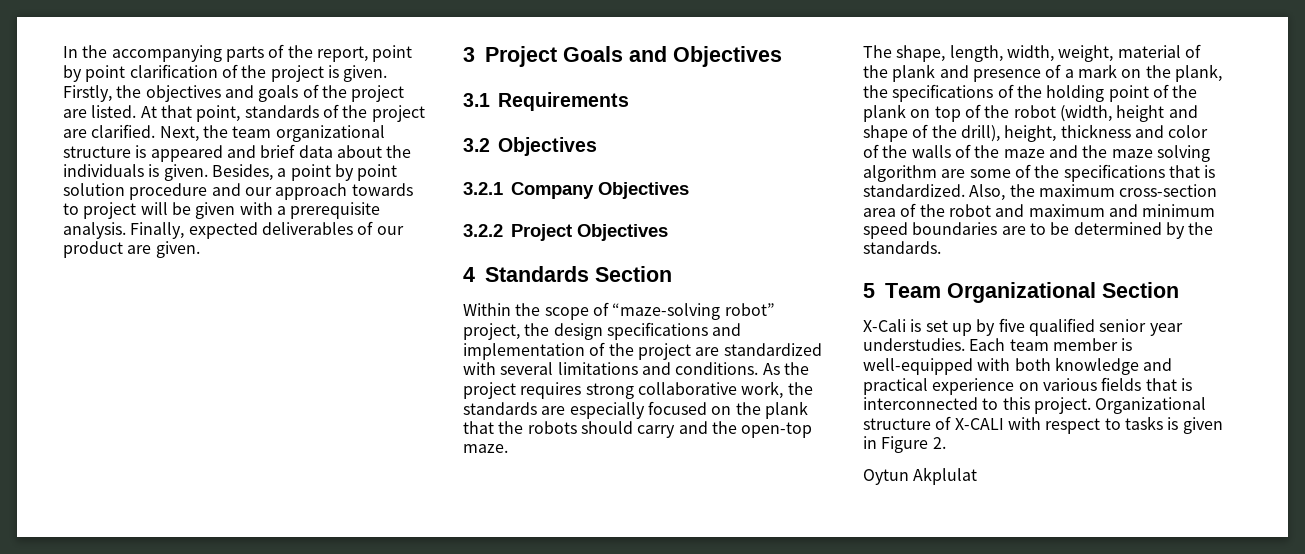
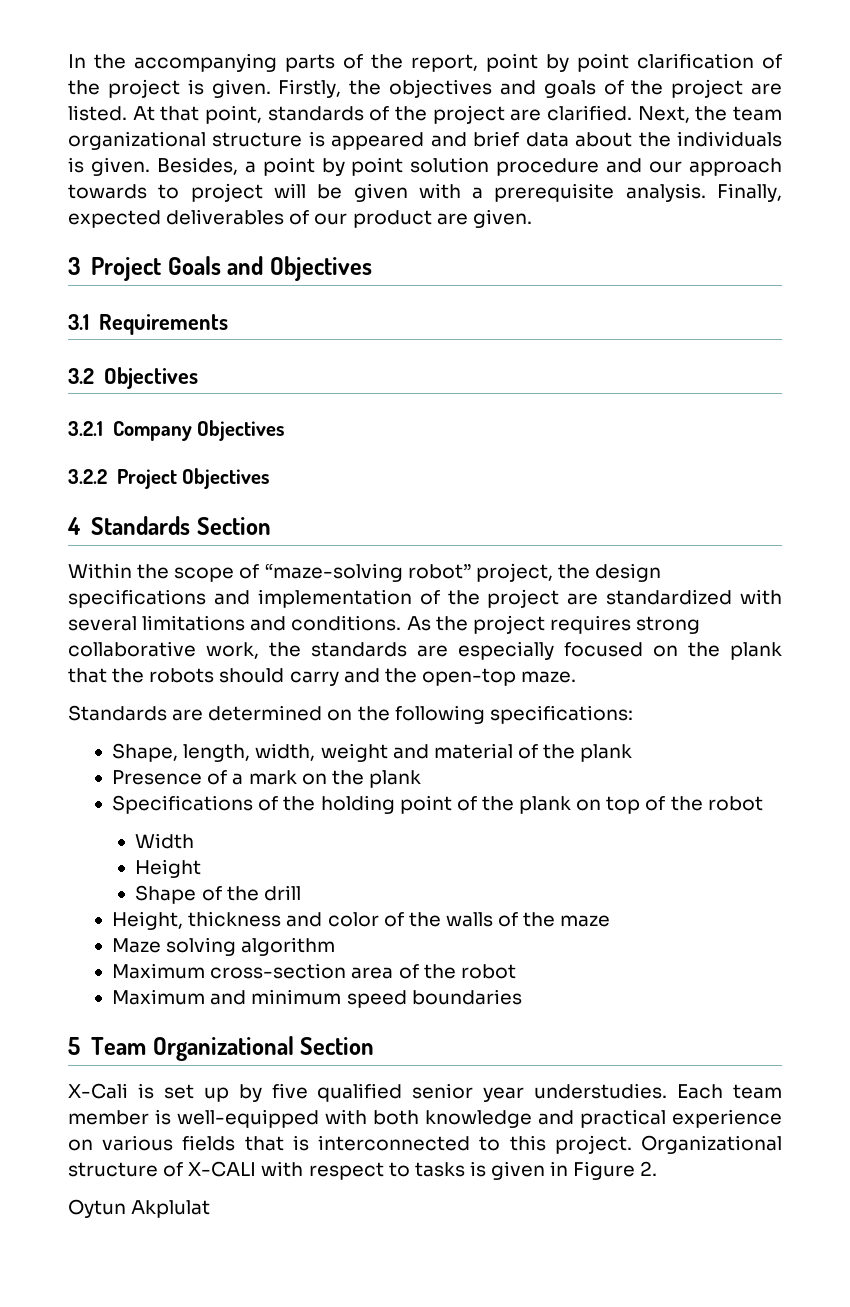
- The shape, length, width, weight, material of the plank and presence of a mark on the plank, the specifications of the holding point of the plank on top of the robot (width, height and shape of the drill), height, thickness and color of the walls of the maze and the maze solving algorithm are some of the specifications that is standardized. Also, the maximum cross-section area of the robot and maximum and minimum speed boundaries are to be determined by the standards.
+ Standards are determined on the following specifications:
+ Shape, length, width, weight and material of the plank
+ Presence of a mark on the plank
+ Specifications of the holding point of the plank on top of the robot
+ Width
+ Height
+ Shape of the drill
+ Height, thickness and color of the walls of the maze
+ Maze solving algorithm
+ Maximum cross-section area of the robot
+ Maximum and minimum speed boundaries

